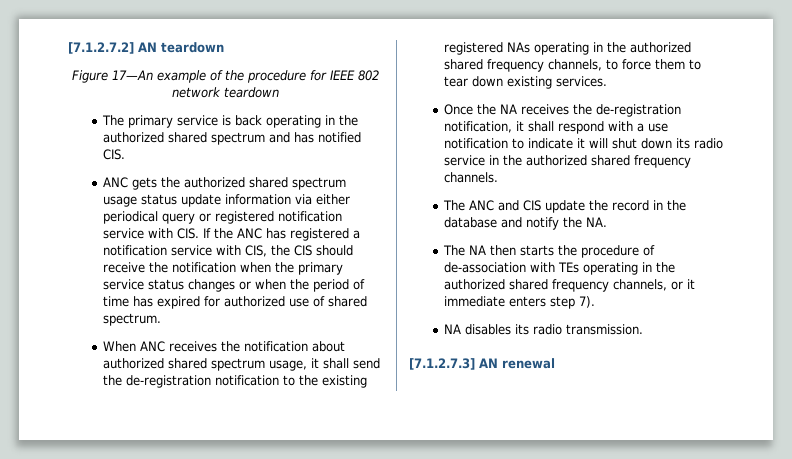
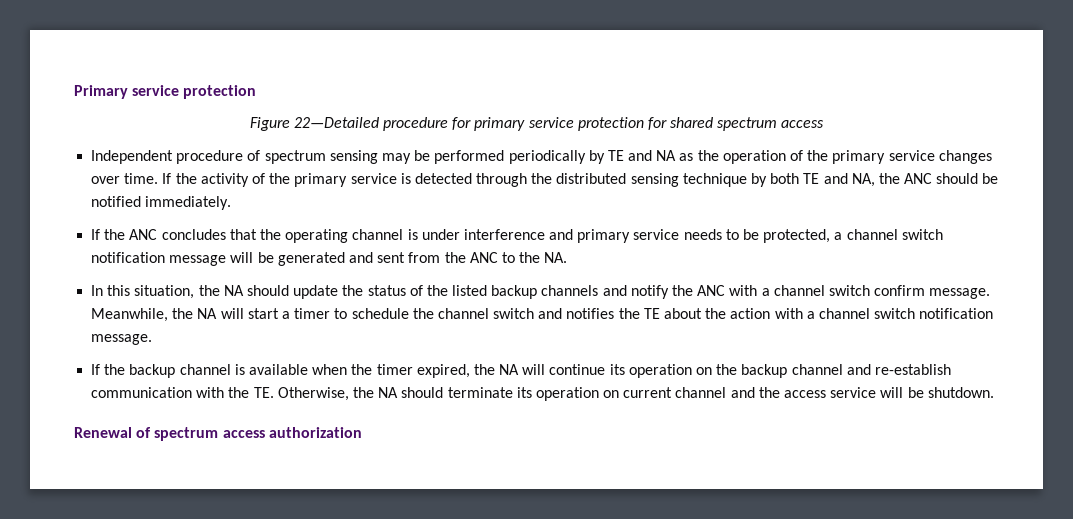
- [7.1.2.7.2] AN teardown
- Figure 17—An example of the procedure for IEEE 802 network teardown
- The primary service is back operating in the authorized shared spectrum and has notified CIS.
- ANC gets the authorized shared spectrum usage status update information via either periodical query or registered notification service with CIS. If the ANC has registered a notification service with CIS, the CIS should receive the notification when the primary service status changes or when the period of time has expired for authorized use of shared spectrum.
- When ANC receives the notification about authorized shared spectrum usage, it shall send the de-registration notification to the existing registered NAs operating in the authorized shared frequency channels, to force them to tear down existing services.
- Once the NA receives the de-registration notification, it shall respond with a use notification to indicate it will shut down its radio service in the authorized shared frequency channels.
- The ANC and CIS update the record in the database and notify the NA.
- The NA then starts the procedure of de-association with TEs operating in the authorized shared frequency channels, or it immediate enters step 7).
- NA disables its radio transmission.
- [7.1.2.7.3] AN renewal
+ Primary service protection
+ Figure 22—Detailed procedure for primary service protection for shared spectrum access
+ Independent procedure of spectrum sensing may be performed periodically by TE and NA as the operation of the primary service changes over time. If the activity of the primary service is detected through the distributed sensing technique by both TE and NA, the ANC should be notified immediately.
+ If the ANC concludes that the operating channel is under interference and primary service needs to be protected, a channel switch notification message will be generated and sent from the ANC to the NA.
+ In this situation, the NA should update the status of the listed backup channels and notify the ANC with a channel switch confirm message. Meanwhile, the NA will start a timer to schedule the channel switch and notifies the TE about the action with a channel switch notification message.
+ If the backup channel is available when the timer expired, the NA will continue its operation on the backup channel and re-establish communication with the TE. Otherwise, the NA should terminate its operation on current channel and the access service will be shutdown.
+ Renewal of spectrum access authorization

